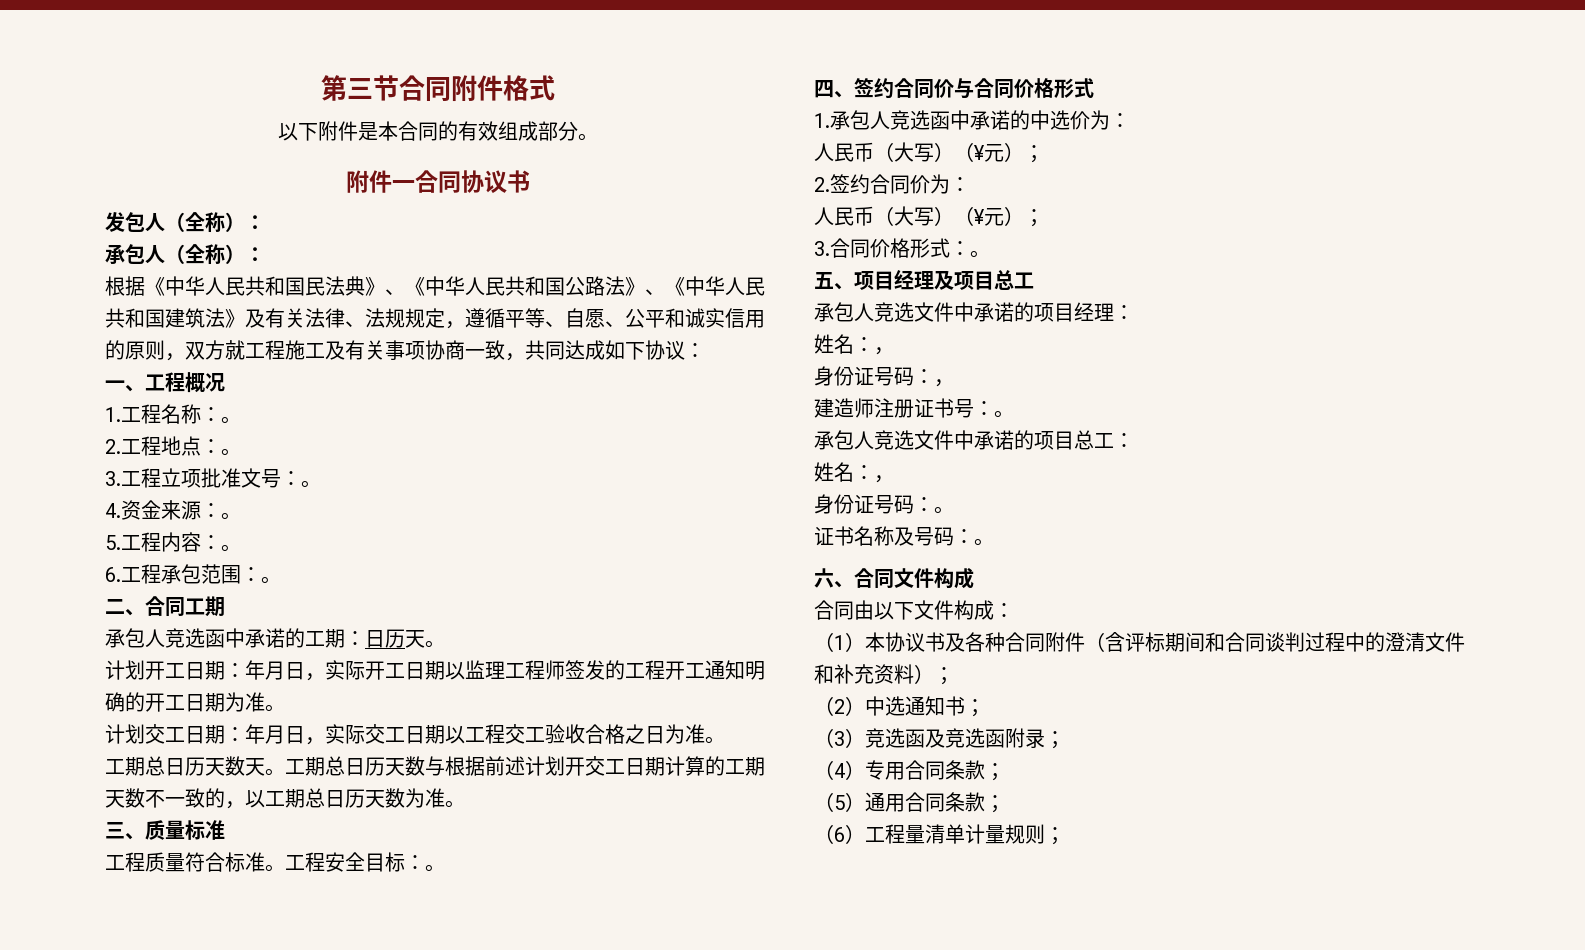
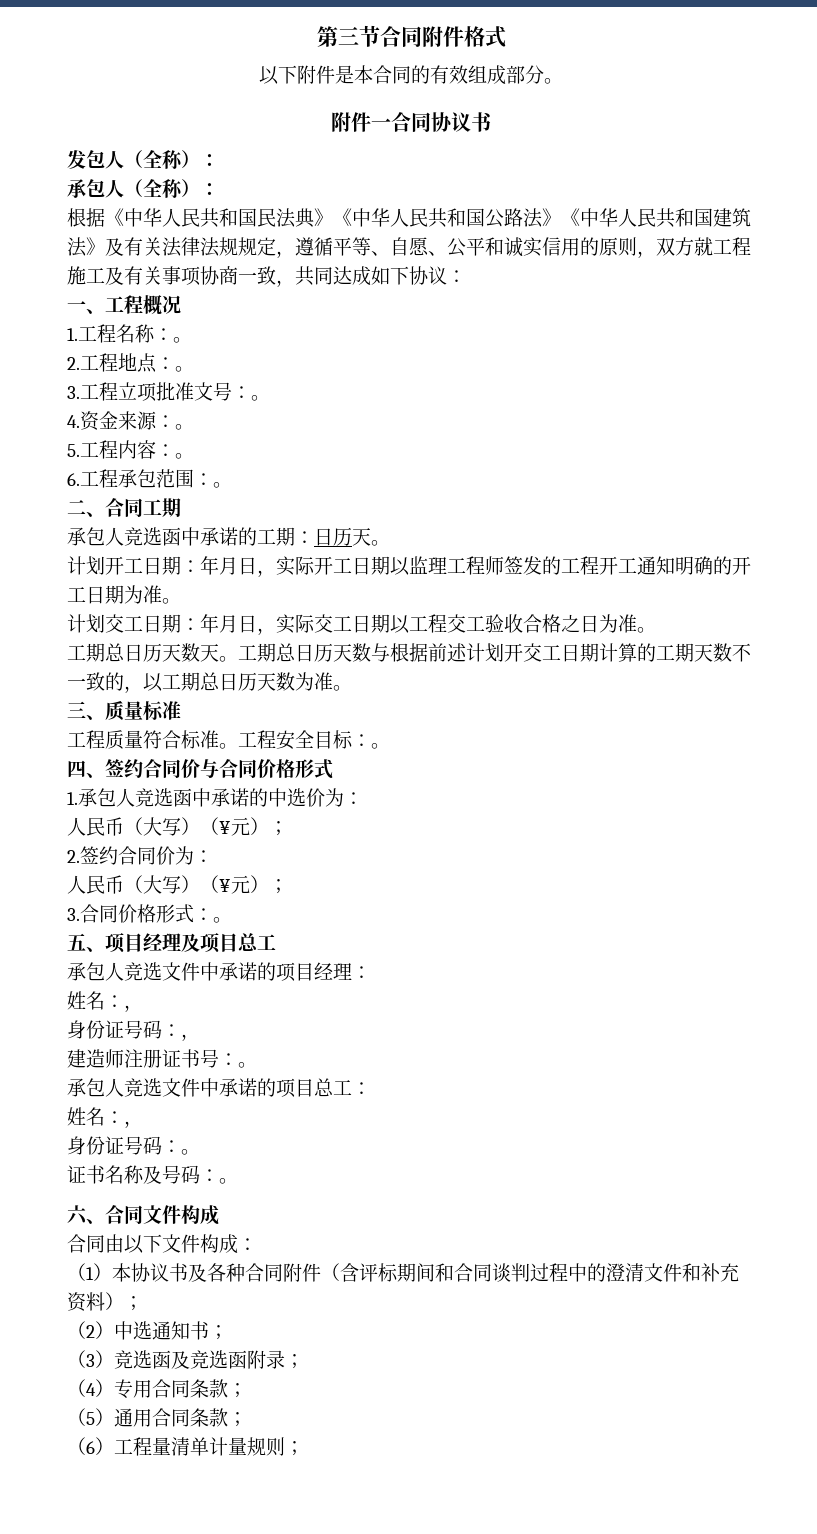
- 根据《中华人民共和国民法典》、《中华人民共和国公路法》、《中华人民共和国建筑法》及有关法律、法规规定，遵循平等、自愿、公平和诚实信用的原则，双方就工程施工及有关事项协商一致，共同达成如下协议：
+ 根据《中华人民共和国民法典》《中华人民共和国公路法》《中华人民共和国建筑法》及有关法律法规规定，遵循平等、自愿、公平和诚实信用的原则，双方就工程施工及有关事项协商一致，共同达成如下协议：

